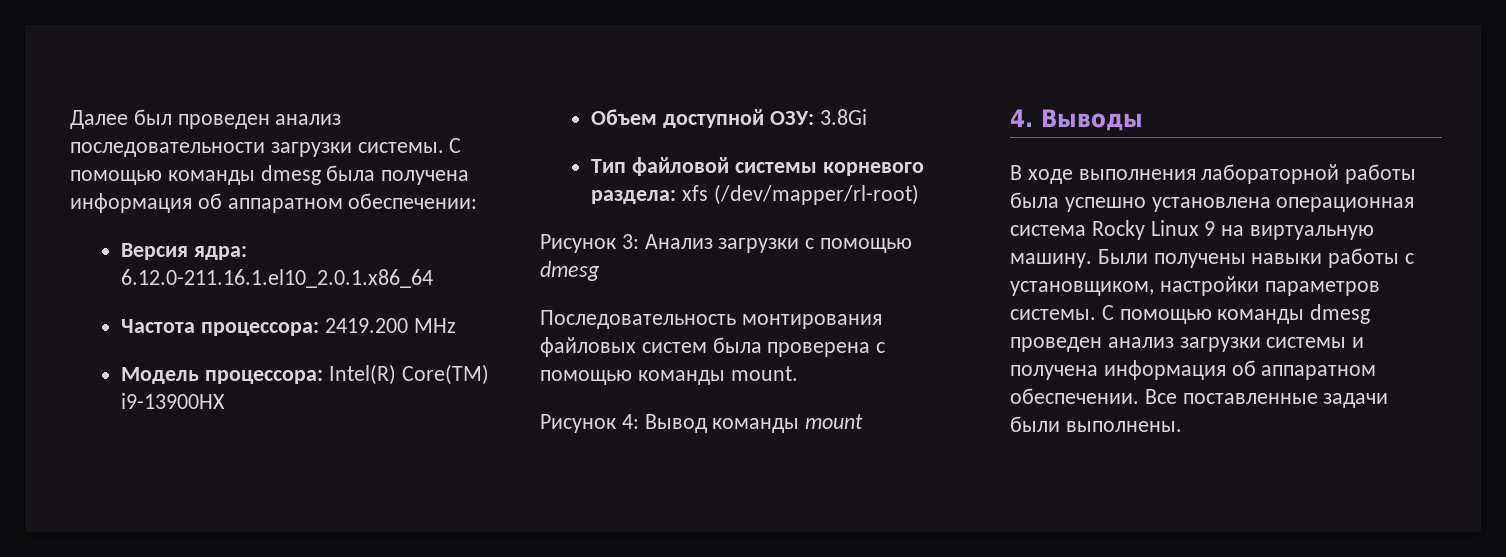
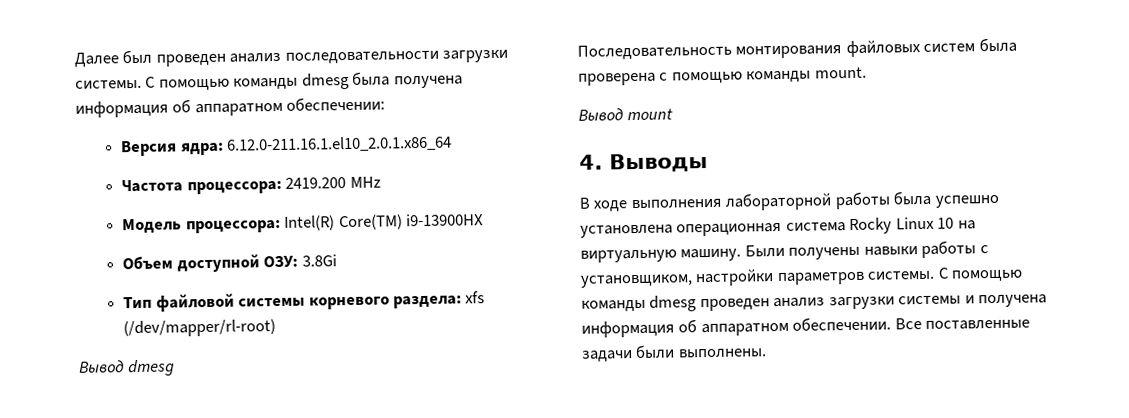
- Рисунок 3: Анализ загрузки с помощью dmesg
+ Вывод dmesg
- Рисунок 4: Вывод команды mount
+ Вывод mount
- В ходе выполнения лабораторной работы была успешно установлена операционная система Rocky Linux 9 на виртуальную машину.
+ В ходе выполнения лабораторной работы была успешно установлена операционная система Rocky Linux 10 на виртуальную машину.

